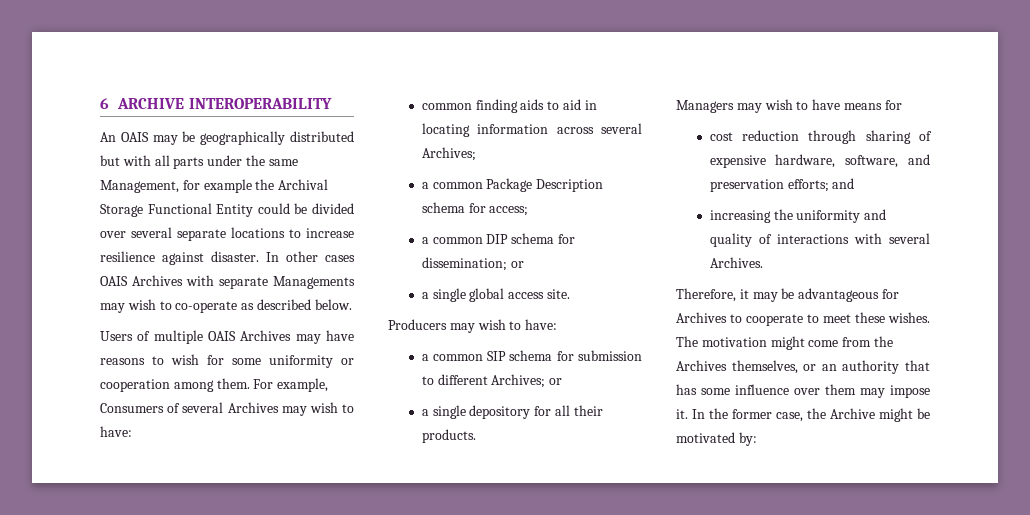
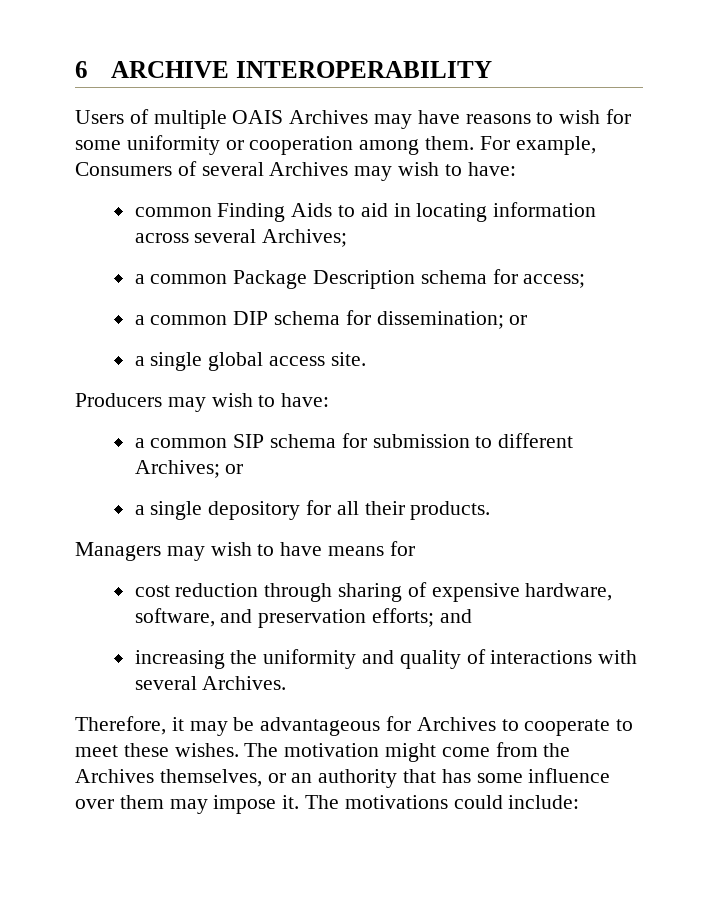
- An OAIS may be geographically distributed but with all parts under the same Management, for example the Archival Storage Functional Entity could be divided over several separate locations to increase resilience against disaster. In other cases OAIS Archives with separate Managements may wish to co-operate as described below.
- common finding aids to aid in locating information across several Archives;
+ common Finding Aids to aid in locating information across several Archives;
- In the former case, the Archive might be motivated by:
+ The motivations could include:

